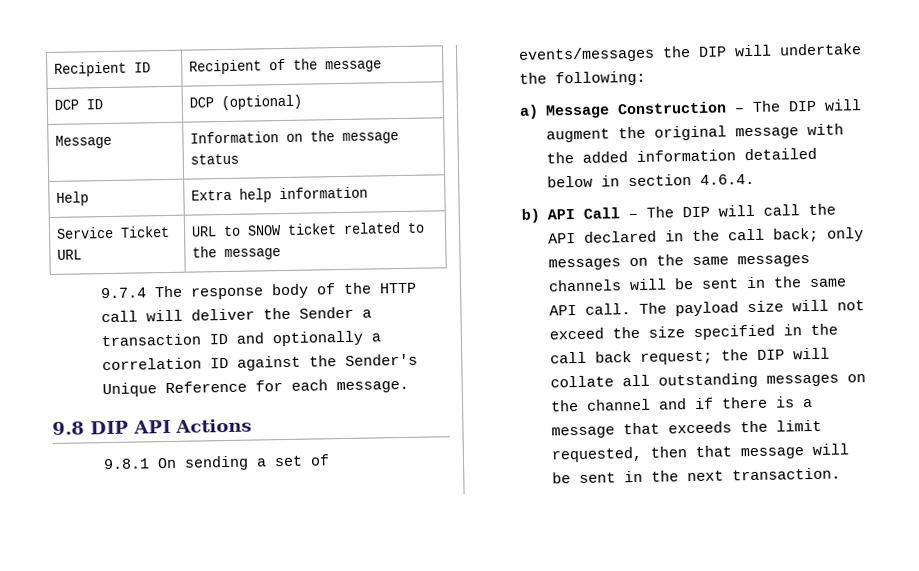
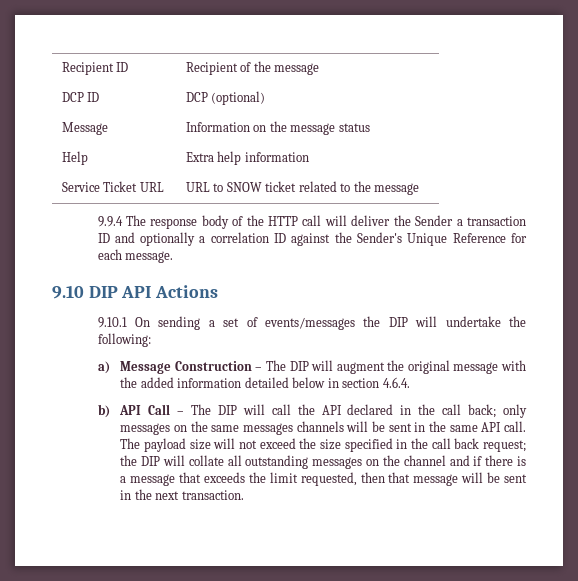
- 9.7.4 The response body of the HTTP call will deliver the Sender a transaction ID and optionally a correlation ID against the Sender's Unique Reference for each message.
+ 9.9.4 The response body of the HTTP call will deliver the Sender a transaction ID and optionally a correlation ID against the Sender's Unique Reference for each message.
- 9.8 DIP API Actions
+ 9.10 DIP API Actions
- 9.8.1 On sending a set of events/messages the DIP will undertake the following:
+ 9.10.1 On sending a set of events/messages the DIP will undertake the following:

